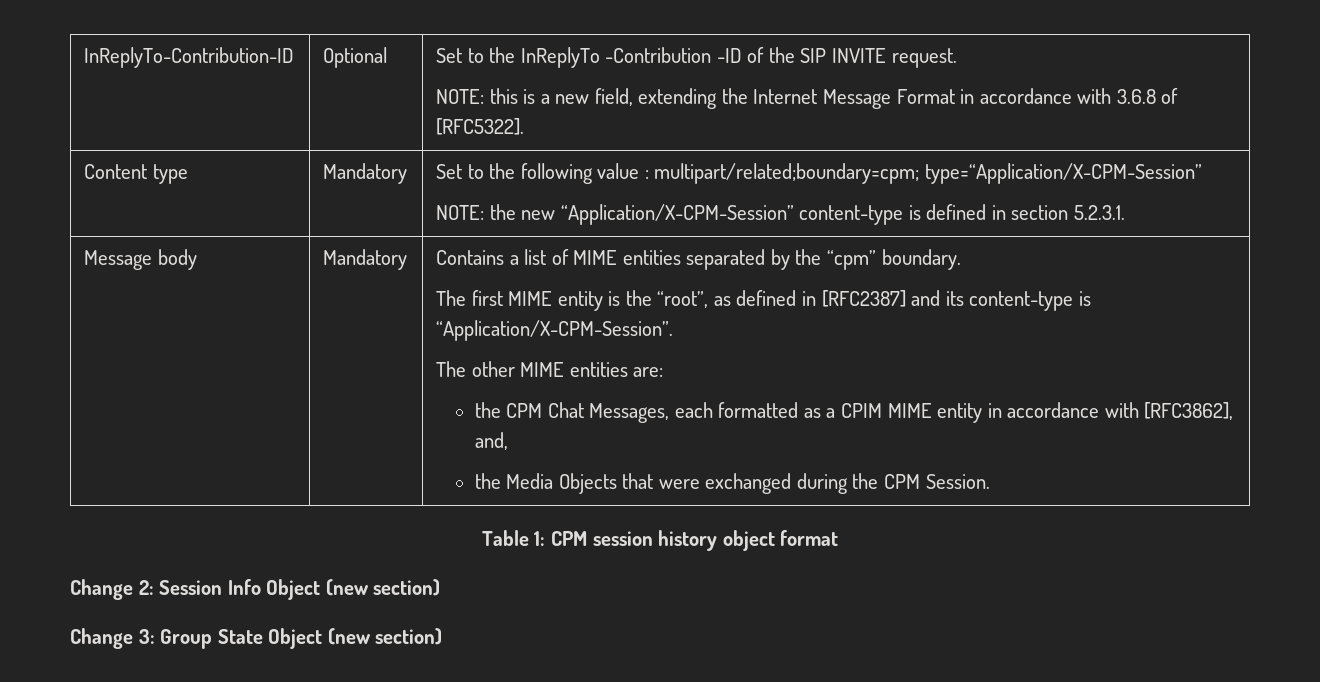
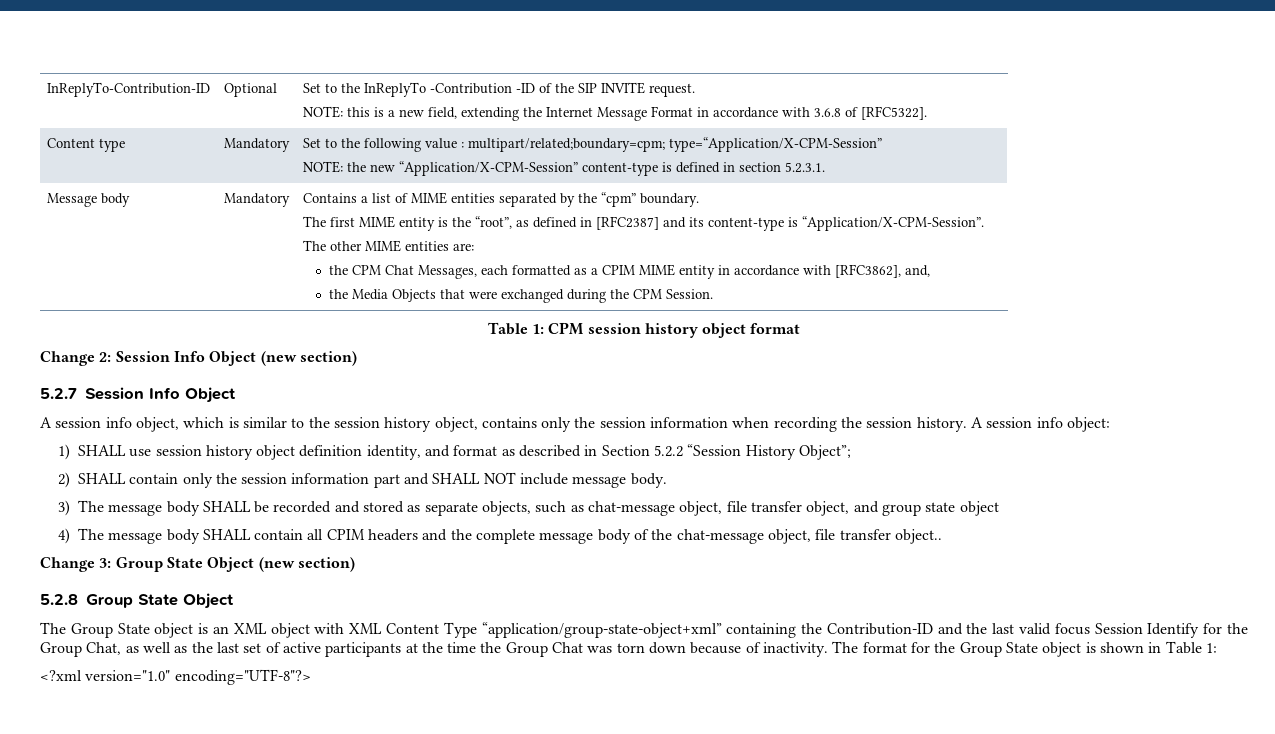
+ 5.2.7 Session Info Object
+ A session info object, which is similar to the session history object, contains only the session information when recording the session history. A session info object:
+ 1) SHALL use session history object definition identity, and format as described in Section 5.2.2 “Session History Object”;
+ 2) SHALL contain only the session information part and SHALL NOT include message body.
+ 3) The message body SHALL be recorded and stored as separate objects, such as chat-message object, file transfer object, and group state object
+ 4) The message body SHALL contain all CPIM headers and the complete message body of the chat-message object, file transfer object..
+ 5.2.8 Group State Object
+ The Group State object is an XML object with XML Content Type “application/group-state-object+xml” containing the Contribution-ID and the last valid focus Session Identify for the Group Chat, as well as the last set of active participants at the time the Group Chat was torn down because of inactivity. The format for the Group State object is shown in Table 1:
+ <?xml version="1.0" encoding="UTF-8"?>

